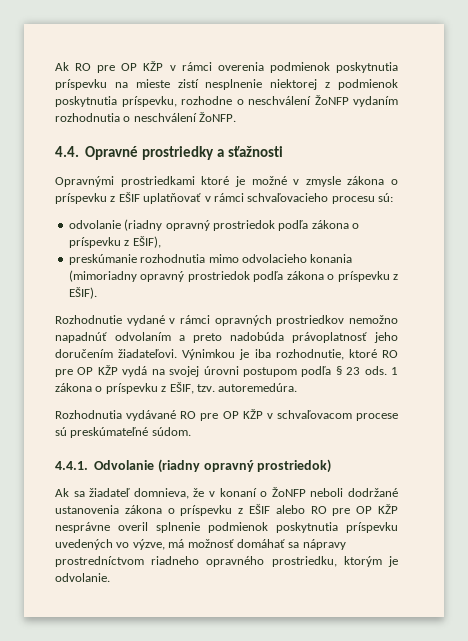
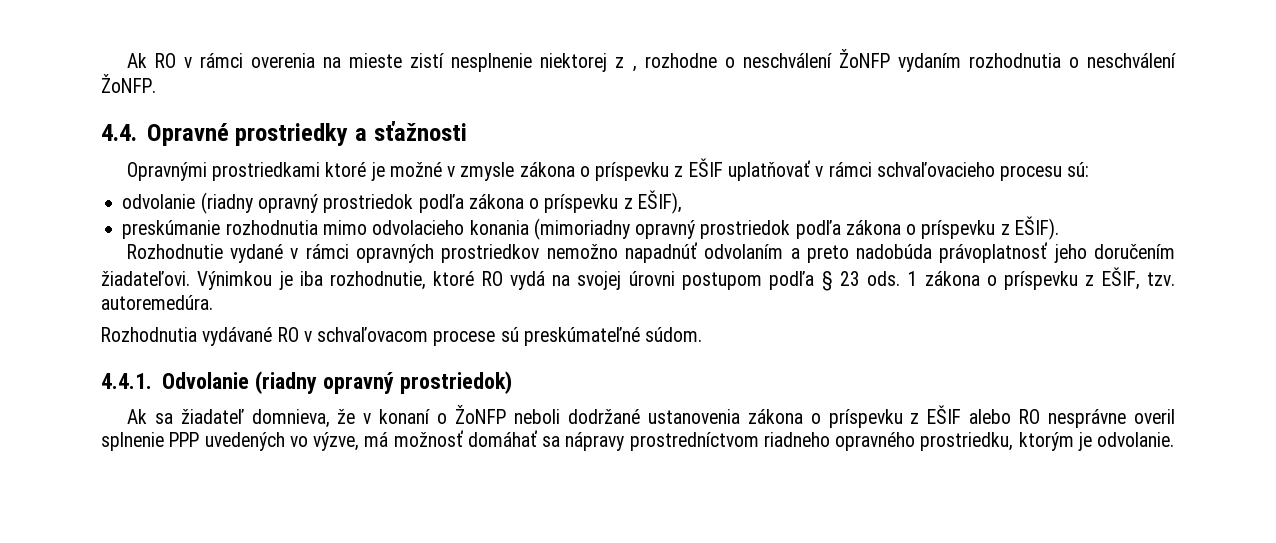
- Ak RO pre OP KŽP v rámci overenia podmienok poskytnutia príspevku na mieste zistí nesplnenie niektorej z podmienok poskytnutia príspevku, rozhodne o neschválení ŽoNFP vydaním rozhodnutia o neschválení ŽoNFP.
+ Ak RO v rámci overenia na mieste zistí nesplnenie niektorej z , rozhodne o neschválení ŽoNFP vydaním rozhodnutia o neschválení ŽoNFP.
- Výnimkou je iba rozhodnutie, ktoré RO pre OP KŽP vydá na svojej úrovni postupom podľa § 23 ods.
+ Výnimkou je iba rozhodnutie, ktoré RO vydá na svojej úrovni postupom podľa § 23 ods.
- Rozhodnutia vydávané RO pre OP KŽP v schvaľovacom procese sú preskúmateľné súdom.
+ Rozhodnutia vydávané RO v schvaľovacom procese sú preskúmateľné súdom.
- Ak sa žiadateľ domnieva, že v konaní o ŽoNFP neboli dodržané ustanovenia zákona o príspevku z EŠIF alebo RO pre OP KŽP nesprávne overil splnenie podmienok poskytnutia príspevku uvedených vo výzve, má možnosť domáhať sa nápravy prostredníctvom riadneho opravného prostriedku, ktorým je odvolanie.
+ Ak sa žiadateľ domnieva, že v konaní o ŽoNFP neboli dodržané ustanovenia zákona o príspevku z EŠIF alebo RO nesprávne overil splnenie PPP uvedených vo výzve, má možnosť domáhať sa nápravy prostredníctvom riadneho opravného prostriedku, ktorým je odvolanie.

